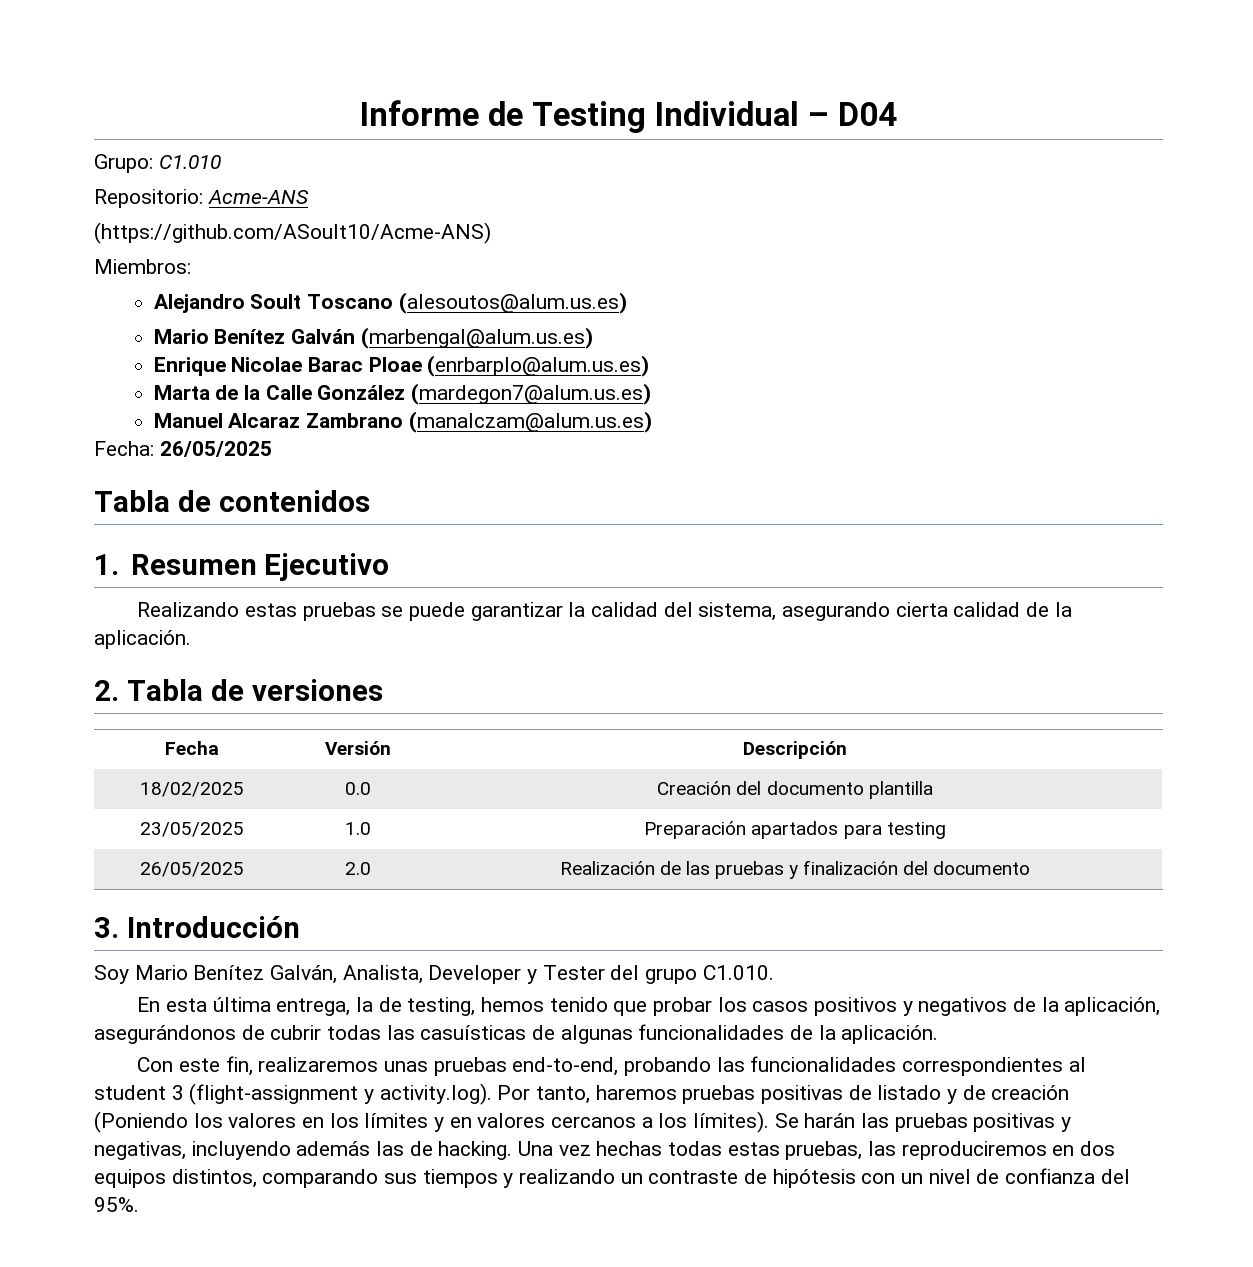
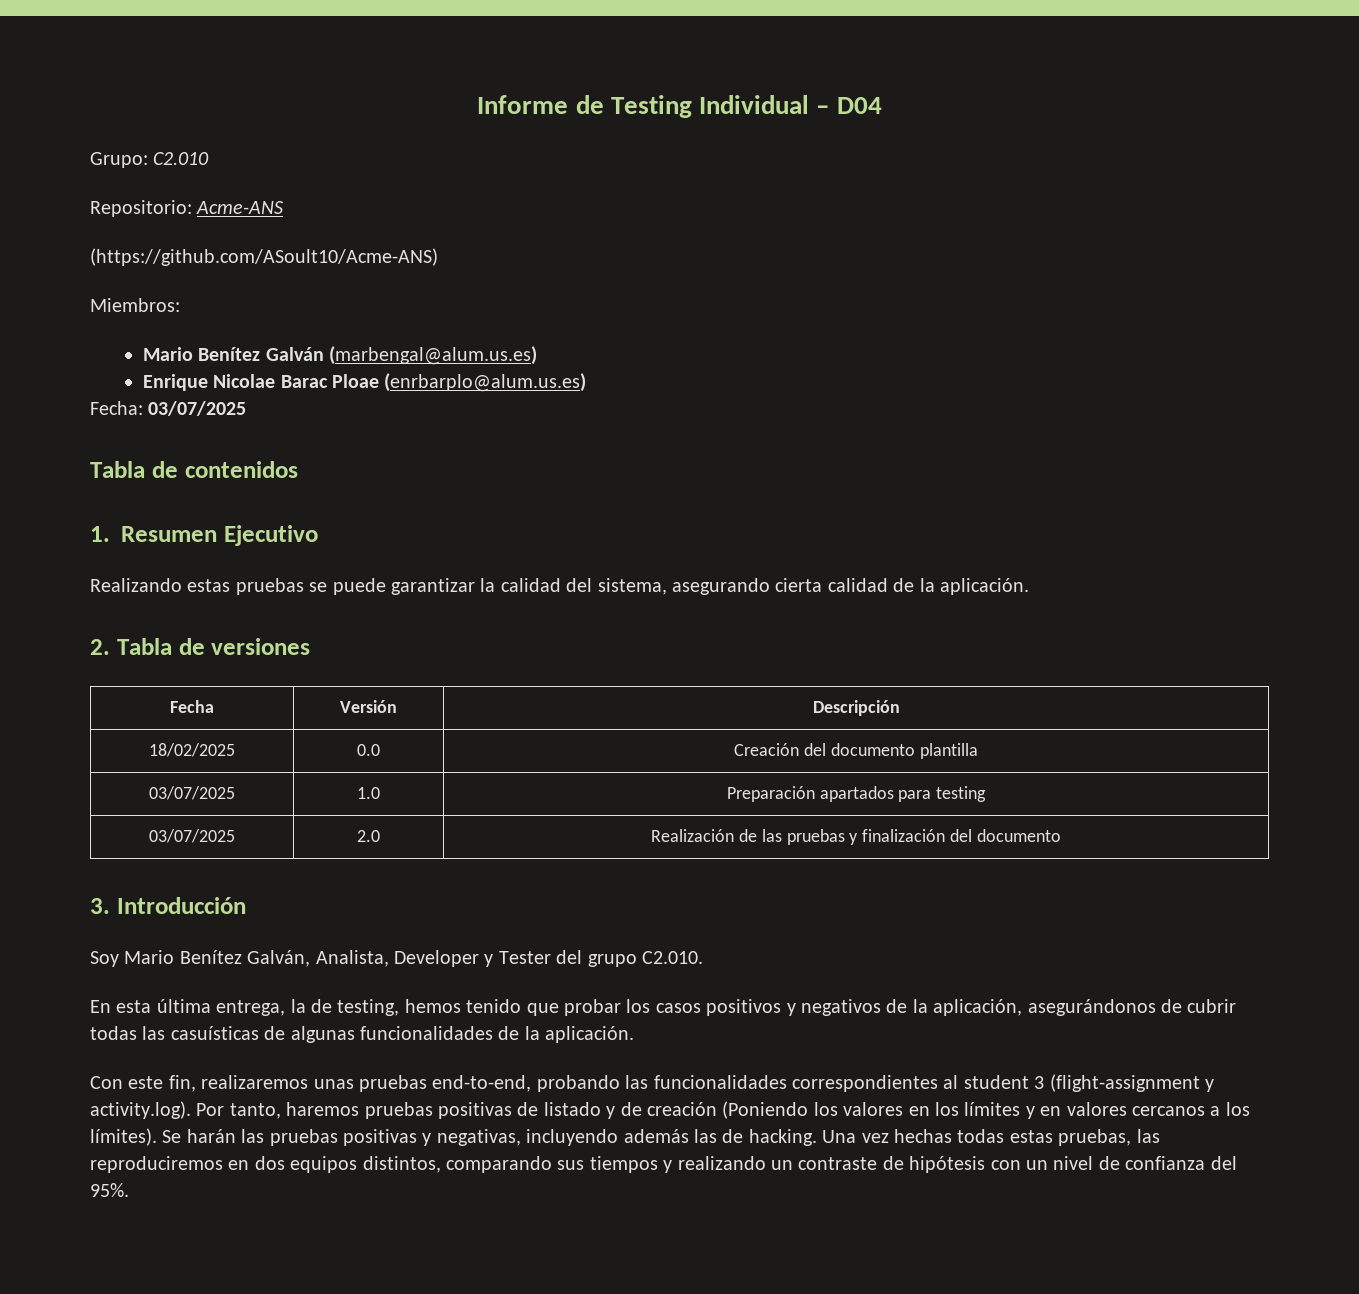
- Grupo: C1.010
+ Grupo: C2.010
- Alejandro Soult Toscano (alesoutos@alum.us.es)
- Marta de la Calle González (mardegon7@alum.us.es)
- Manuel Alcaraz Zambrano (manalczam@alum.us.es)
- Fecha: 26/05/2025
+ Fecha: 03/07/2025
- 23/05/2025 | 1.0 | Preparación apartados para testing
+ 03/07/2025 | 1.0 | Preparación apartados para testing
- 26/05/2025 | 2.0 | Realización de las pruebas y finalización del documento
+ 03/07/2025 | 2.0 | Realización de las pruebas y finalización del documento
- Soy Mario Benítez Galván, Analista, Developer y Tester del grupo C1.010.
+ Soy Mario Benítez Galván, Analista, Developer y Tester del grupo C2.010.

